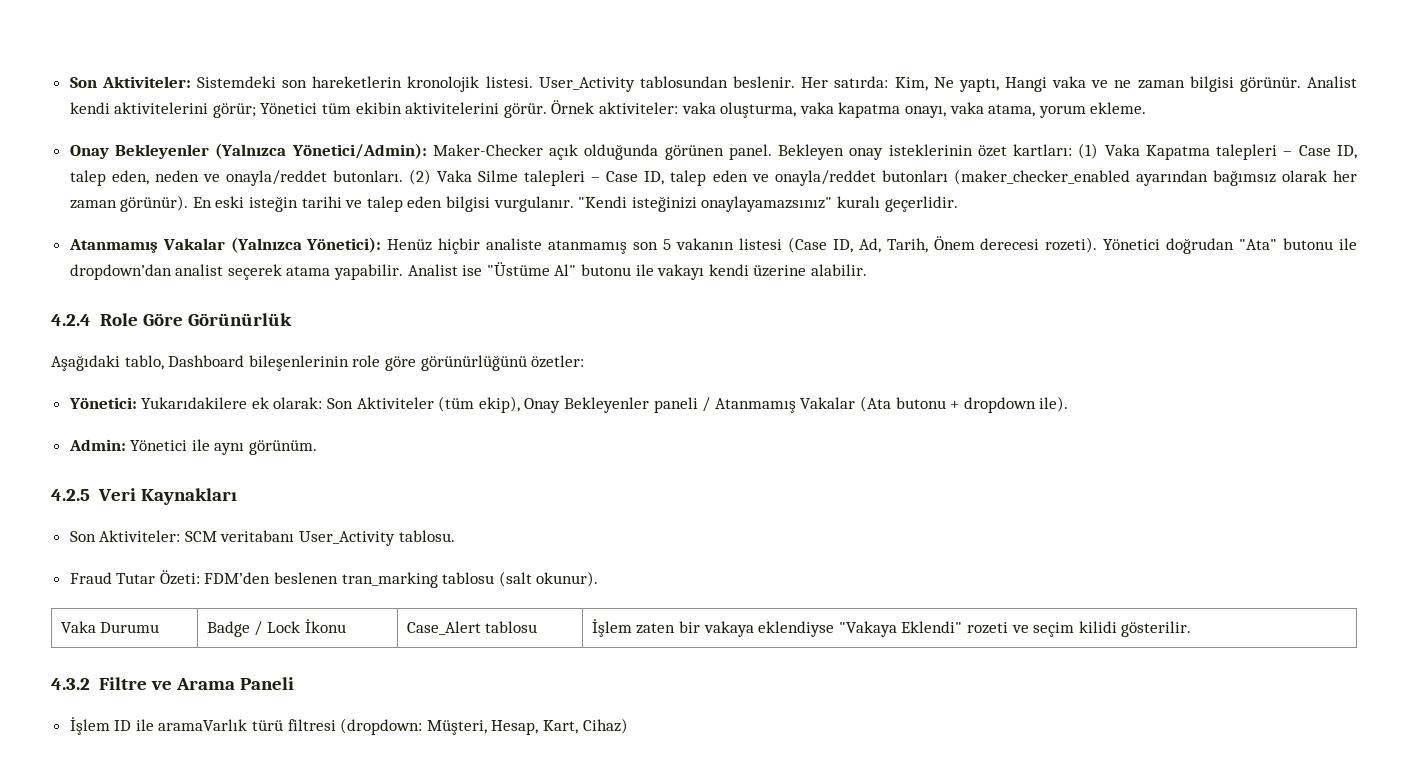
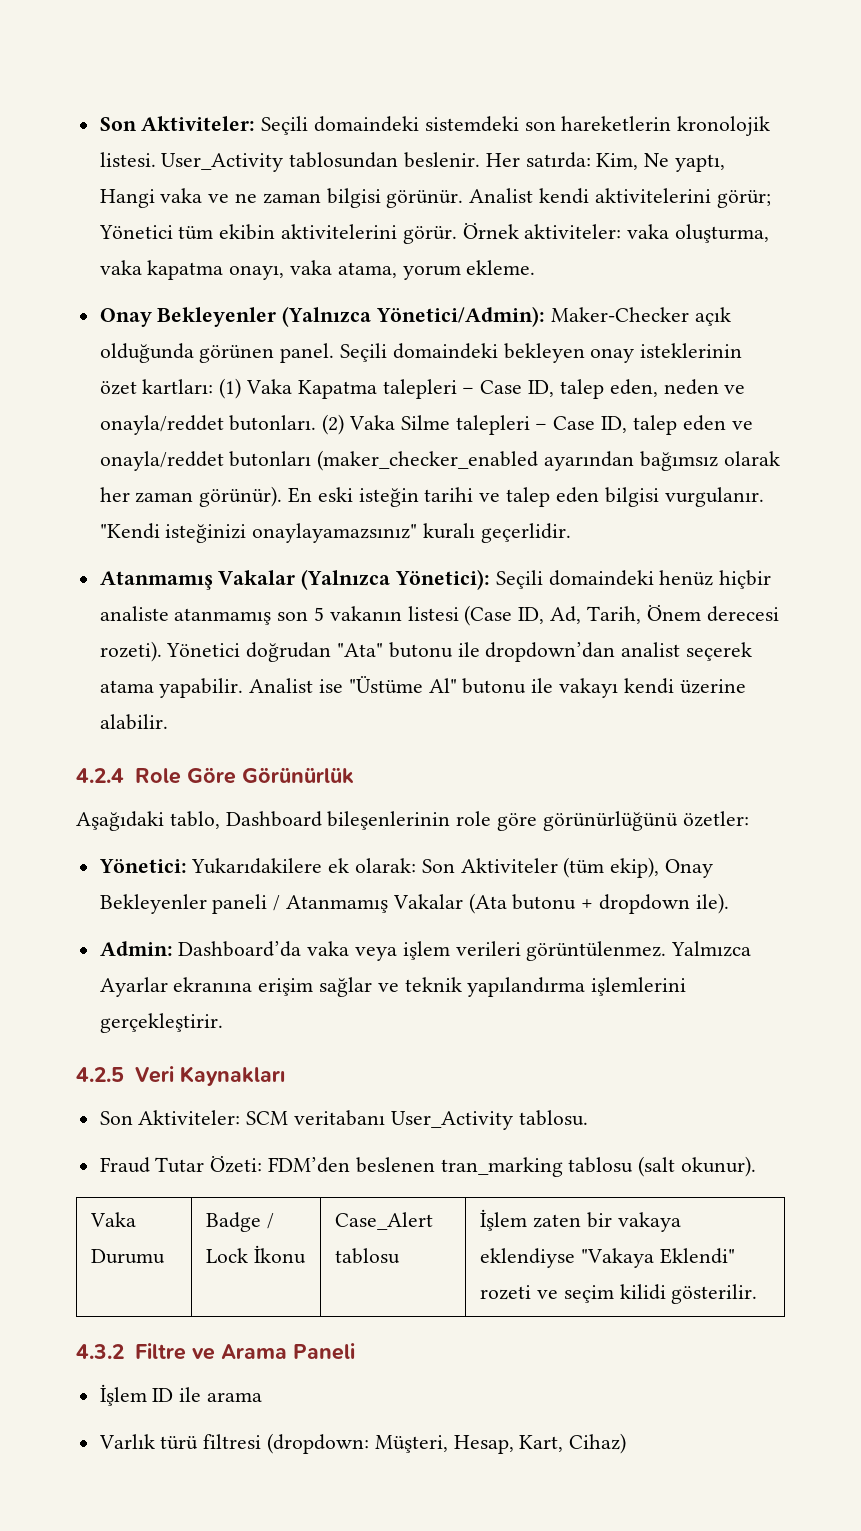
- Son Aktiviteler: Sistemdeki son hareketlerin kronolojik listesi.
+ Son Aktiviteler: Seçili domaindeki sistemdeki son hareketlerin kronolojik listesi.
- Bekleyen onay isteklerinin özet kartları: (1) Vaka Kapatma talepleri – Case ID, talep eden, neden ve onayla/reddet butonları.
+ Seçili domaindeki bekleyen onay isteklerinin özet kartları: (1) Vaka Kapatma talepleri – Case ID, talep eden, neden ve onayla/reddet butonları.
- Atanmamış Vakalar (Yalnızca Yönetici): Henüz hiçbir analiste atanmamış son 5 vakanın listesi (Case ID, Ad, Tarih, Önem derecesi rozeti).
+ Atanmamış Vakalar (Yalnızca Yönetici): Seçili domaindeki henüz hiçbir analiste atanmamış son 5 vakanın listesi (Case ID, Ad, Tarih, Önem derecesi rozeti).
- Admin: Yönetici ile aynı görünüm.
+ Admin: Dashboard’da vaka veya işlem verileri görüntülenmez. Yalmızca Ayarlar ekranına erişim sağlar ve teknik yapılandırma işlemlerini gerçekleştirir.
- İşlem ID ile aramaVarlık türü filtresi (dropdown: Müşteri, Hesap, Kart, Cihaz)
+ İşlem ID ile arama
+ Varlık türü filtresi (dropdown: Müşteri, Hesap, Kart, Cihaz)

